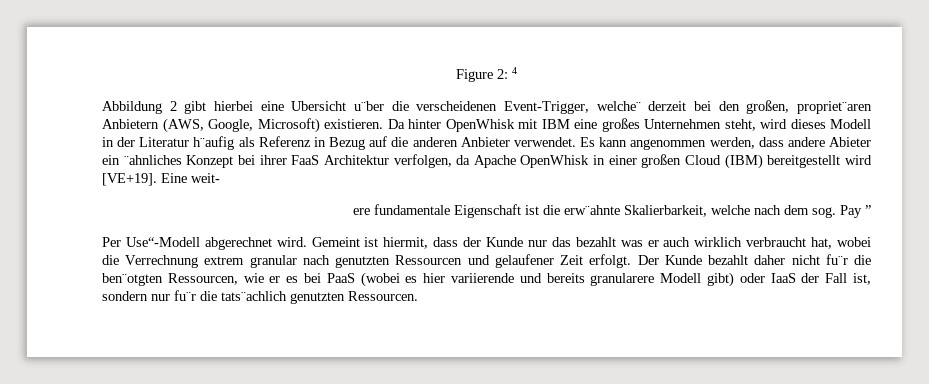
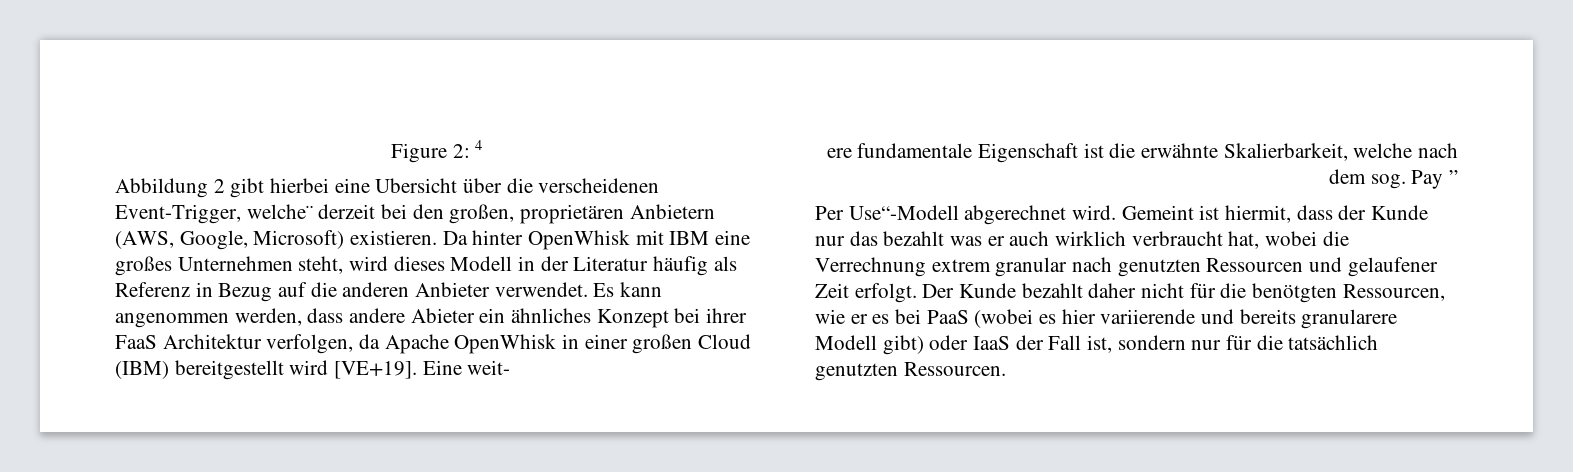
- Abbildung 2 gibt hierbei eine Ubersicht u¨ber die verscheidenen Event-Trigger, welche¨ derzeit bei den großen, propriet¨aren Anbietern (AWS, Google, Microsoft) existieren.
+ Abbildung 2 gibt hierbei eine Ubersicht über die verscheidenen Event-Trigger, welche¨ derzeit bei den großen, proprietären Anbietern (AWS, Google, Microsoft) existieren.
- Da hinter OpenWhisk mit IBM eine großes Unternehmen steht, wird dieses Modell in der Literatur h¨aufig als Referenz in Bezug auf die anderen Anbieter verwendet.
+ Da hinter OpenWhisk mit IBM eine großes Unternehmen steht, wird dieses Modell in der Literatur häufig als Referenz in Bezug auf die anderen Anbieter verwendet.
- Es kann angenommen werden, dass andere Abieter ein ¨ahnliches Konzept bei ihrer FaaS Architektur verfolgen, da Apache OpenWhisk in einer großen Cloud (IBM) bereitgestellt wird [VE+19].
+ Es kann angenommen werden, dass andere Abieter ein ähnliches Konzept bei ihrer FaaS Architektur verfolgen, da Apache OpenWhisk in einer großen Cloud (IBM) bereitgestellt wird [VE+19].
- ere fundamentale Eigenschaft ist die erw¨ahnte Skalierbarkeit, welche nach dem sog. Pay ”
+ ere fundamentale Eigenschaft ist die erwähnte Skalierbarkeit, welche nach dem sog. Pay ”
- Der Kunde bezahlt daher nicht fu¨r die ben¨otgten Ressourcen, wie er es bei PaaS (wobei es hier variierende und bereits granularere Modell gibt) oder IaaS der Fall ist, sondern nur fu¨r die tats¨achlich genutzten Ressourcen.
+ Der Kunde bezahlt daher nicht für die benötgten Ressourcen, wie er es bei PaaS (wobei es hier variierende und bereits granularere Modell gibt) oder IaaS der Fall ist, sondern nur für die tatsächlich genutzten Ressourcen.

